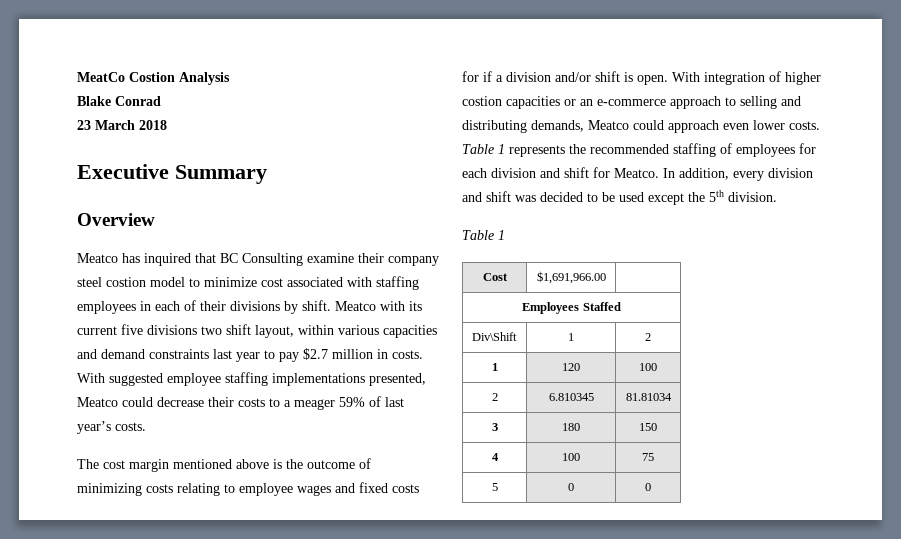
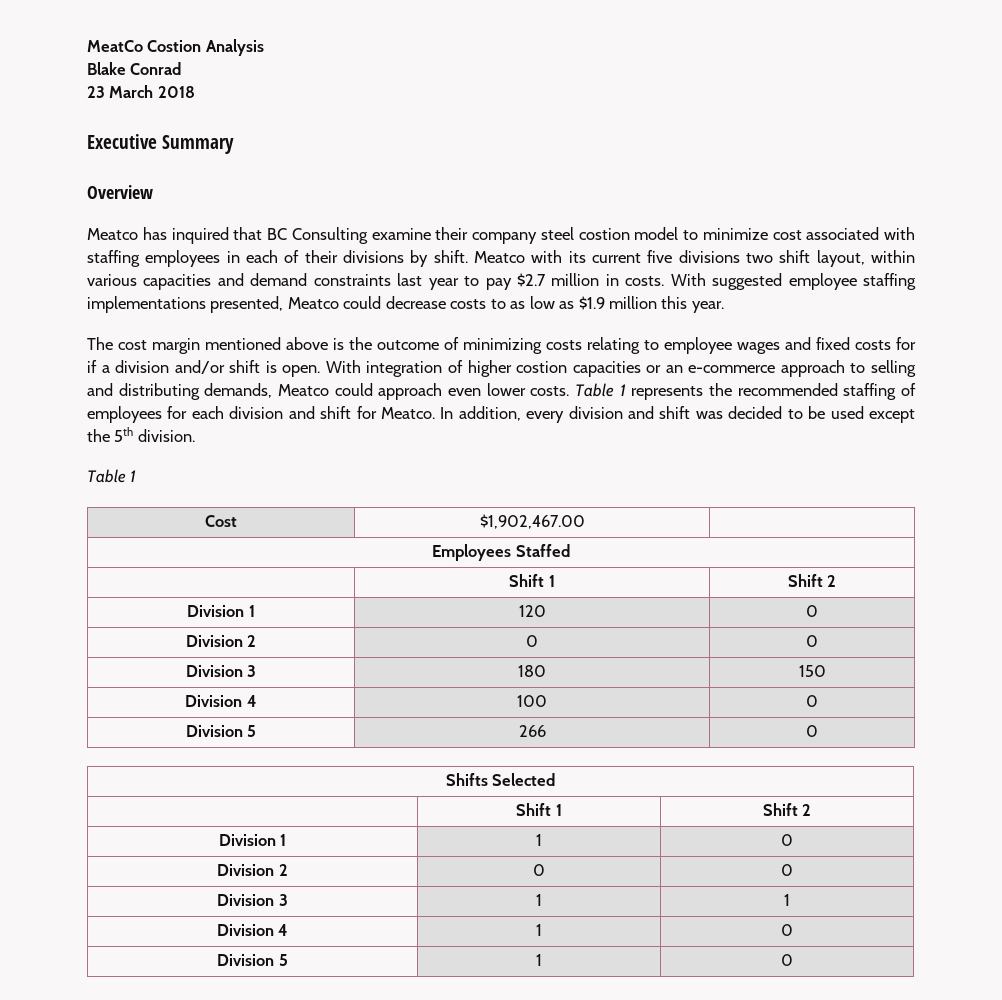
- With suggested employee staffing implementations presented, Meatco could decrease their costs to a meager 59% of last year’s costs.
+ With suggested employee staffing implementations presented, Meatco could decrease costs to as low as $1.9 million this year.
- Cost | $1,691,966.00 |
+ Cost | $1,902,467.00 |
  Employees Staffed
- Div\Shift | 1 | 2
- 1 | 120 | 100
- 2 | 6.810345 | 81.81034
- 3 | 180 | 150
+ | Shift 1 | Shift 2
+ Division 1 | 120 | 0
+ Division 2 | 0 | 0
+ Division 3 | 180 | 150
- 4 | 100 | 75
- 5 | 0 | 0
+ Division 4 | 100 | 0
+ Division 5 | 266 | 0
+ Shifts Selected
+ | Shift 1 | Shift 2
+ Division 1 | 1 | 0
+ Division 2 | 0 | 0
+ Division 3 | 1 | 1
+ Division 4 | 1 | 0
+ Division 5 | 1 | 0

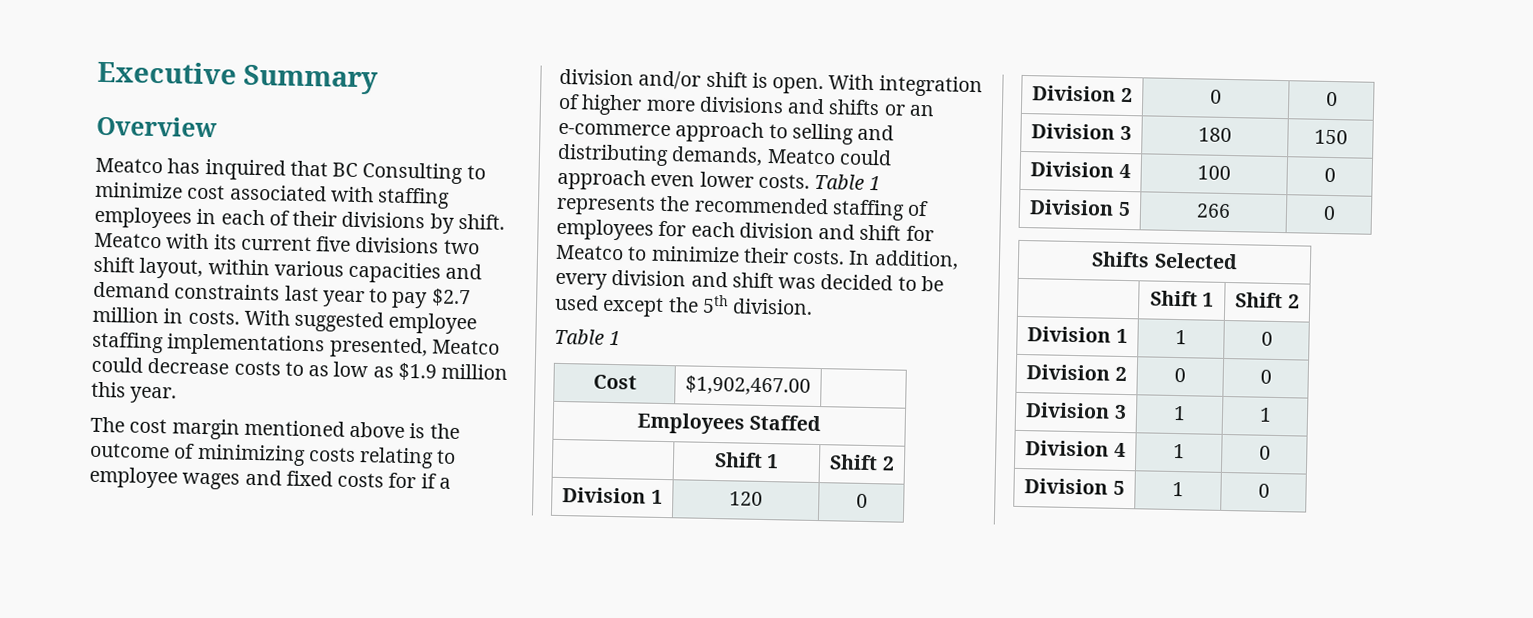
- MeatCo Costion Analysis
- Blake Conrad
- 23 March 2018
- Meatco has inquired that BC Consulting examine their company steel costion model to minimize cost associated with staffing employees in each of their divisions by shift.
+ Meatco has inquired that BC Consulting to minimize cost associated with staffing employees in each of their divisions by shift.
- With integration of higher costion capacities or an e-commerce approach to selling and distributing demands, Meatco could approach even lower costs.
+ With integration of higher more divisions and shifts or an e-commerce approach to selling and distributing demands, Meatco could approach even lower costs.
- Table 1 represents the recommended staffing of employees for each division and shift for Meatco.
+ Table 1 represents the recommended staffing of employees for each division and shift for Meatco to minimize their costs.

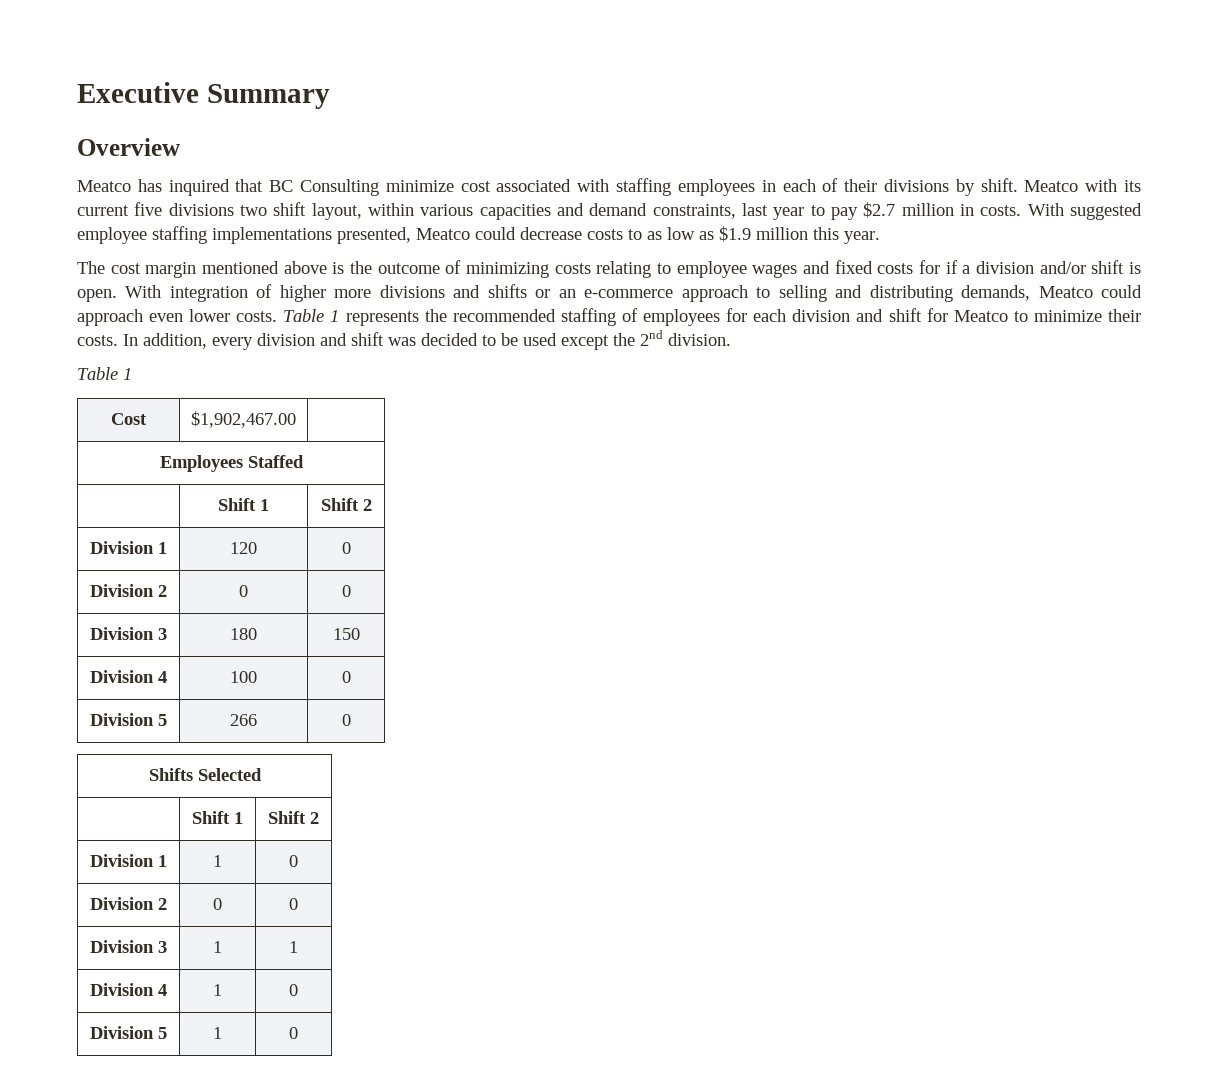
- Meatco has inquired that BC Consulting to minimize cost associated with staffing employees in each of their divisions by shift.
+ Meatco has inquired that BC Consulting minimize cost associated with staffing employees in each of their divisions by shift.
- Meatco with its current five divisions two shift layout, within various capacities and demand constraints last year to pay $2.7 million in costs.
+ Meatco with its current five divisions two shift layout, within various capacities and demand constraints, last year to pay $2.7 million in costs.
- In addition, every division and shift was decided to be used except the 5th division.
+ In addition, every division and shift was decided to be used except the 2nd division.

